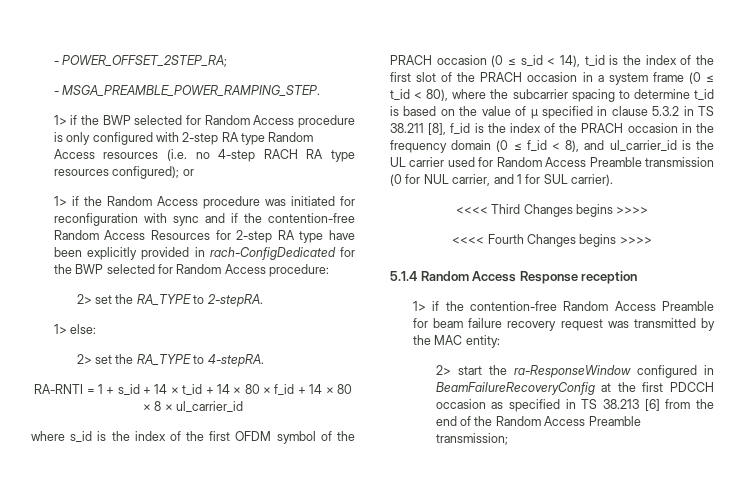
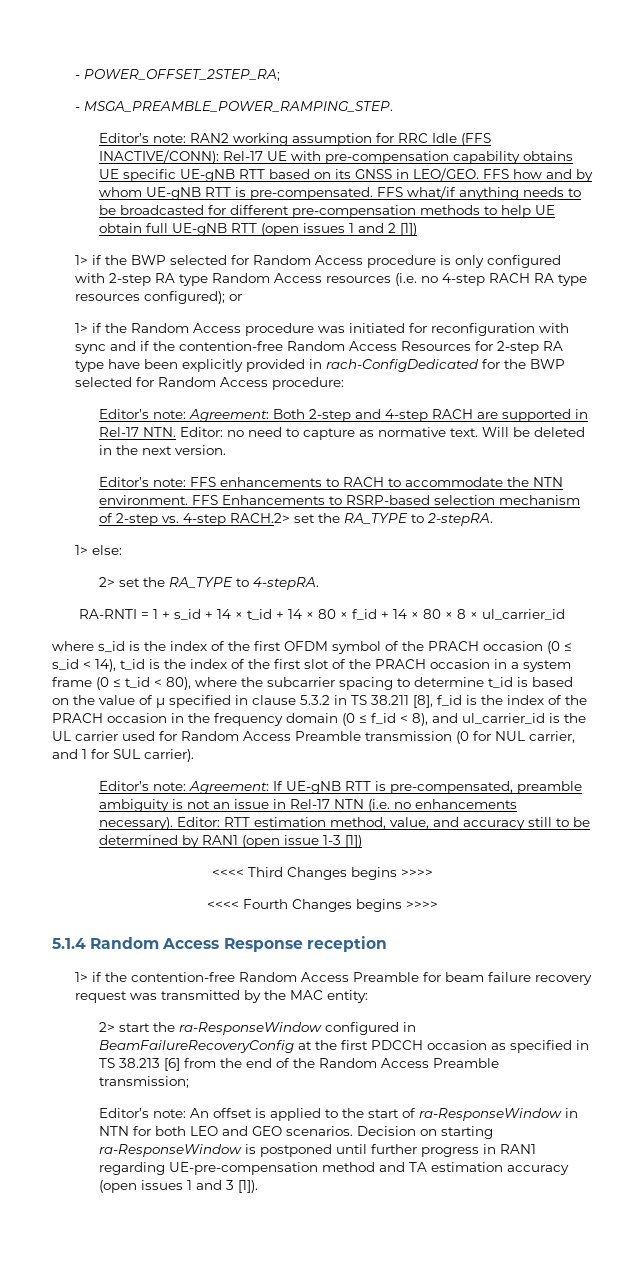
+ Editor’s note: RAN2 working assumption for RRC Idle (FFS INACTIVE/CONN): Rel-17 UE with pre-compensation capability obtains UE specific UE-gNB RTT based on its GNSS in LEO/GEO. FFS how and by whom UE-gNB RTT is pre-compensated. FFS what/if anything needs to be broadcasted for different pre-compensation methods to help UE obtain full UE-gNB RTT (open issues 1 and 2 [1])
- 2> set the RA_TYPE to 2-stepRA.
+ Editor’s note: Agreement: Both 2-step and 4-step RACH are supported in Rel-17 NTN. Editor: no need to capture as normative text. Will be deleted in the next version.
+ Editor’s note: FFS enhancements to RACH to accommodate the NTN environment. FFS Enhancements to RSRP-based selection mechanism of 2-step vs. 4-step RACH.2> set the RA_TYPE to 2-stepRA.
+ Editor’s note: Agreement: If UE-gNB RTT is pre-compensated, preamble ambiguity is not an issue in Rel-17 NTN (i.e. no enhancements necessary). Editor: RTT estimation method, value, and accuracy still to be determined by RAN1 (open issue 1-3 [1])
+ Editor’s note: An offset is applied to the start of ra-ResponseWindow in NTN for both LEO and GEO scenarios. Decision on starting ra-ResponseWindow is postponed until further progress in RAN1 regarding UE-pre-compensation method and TA estimation accuracy (open issues 1 and 3 [1]).

